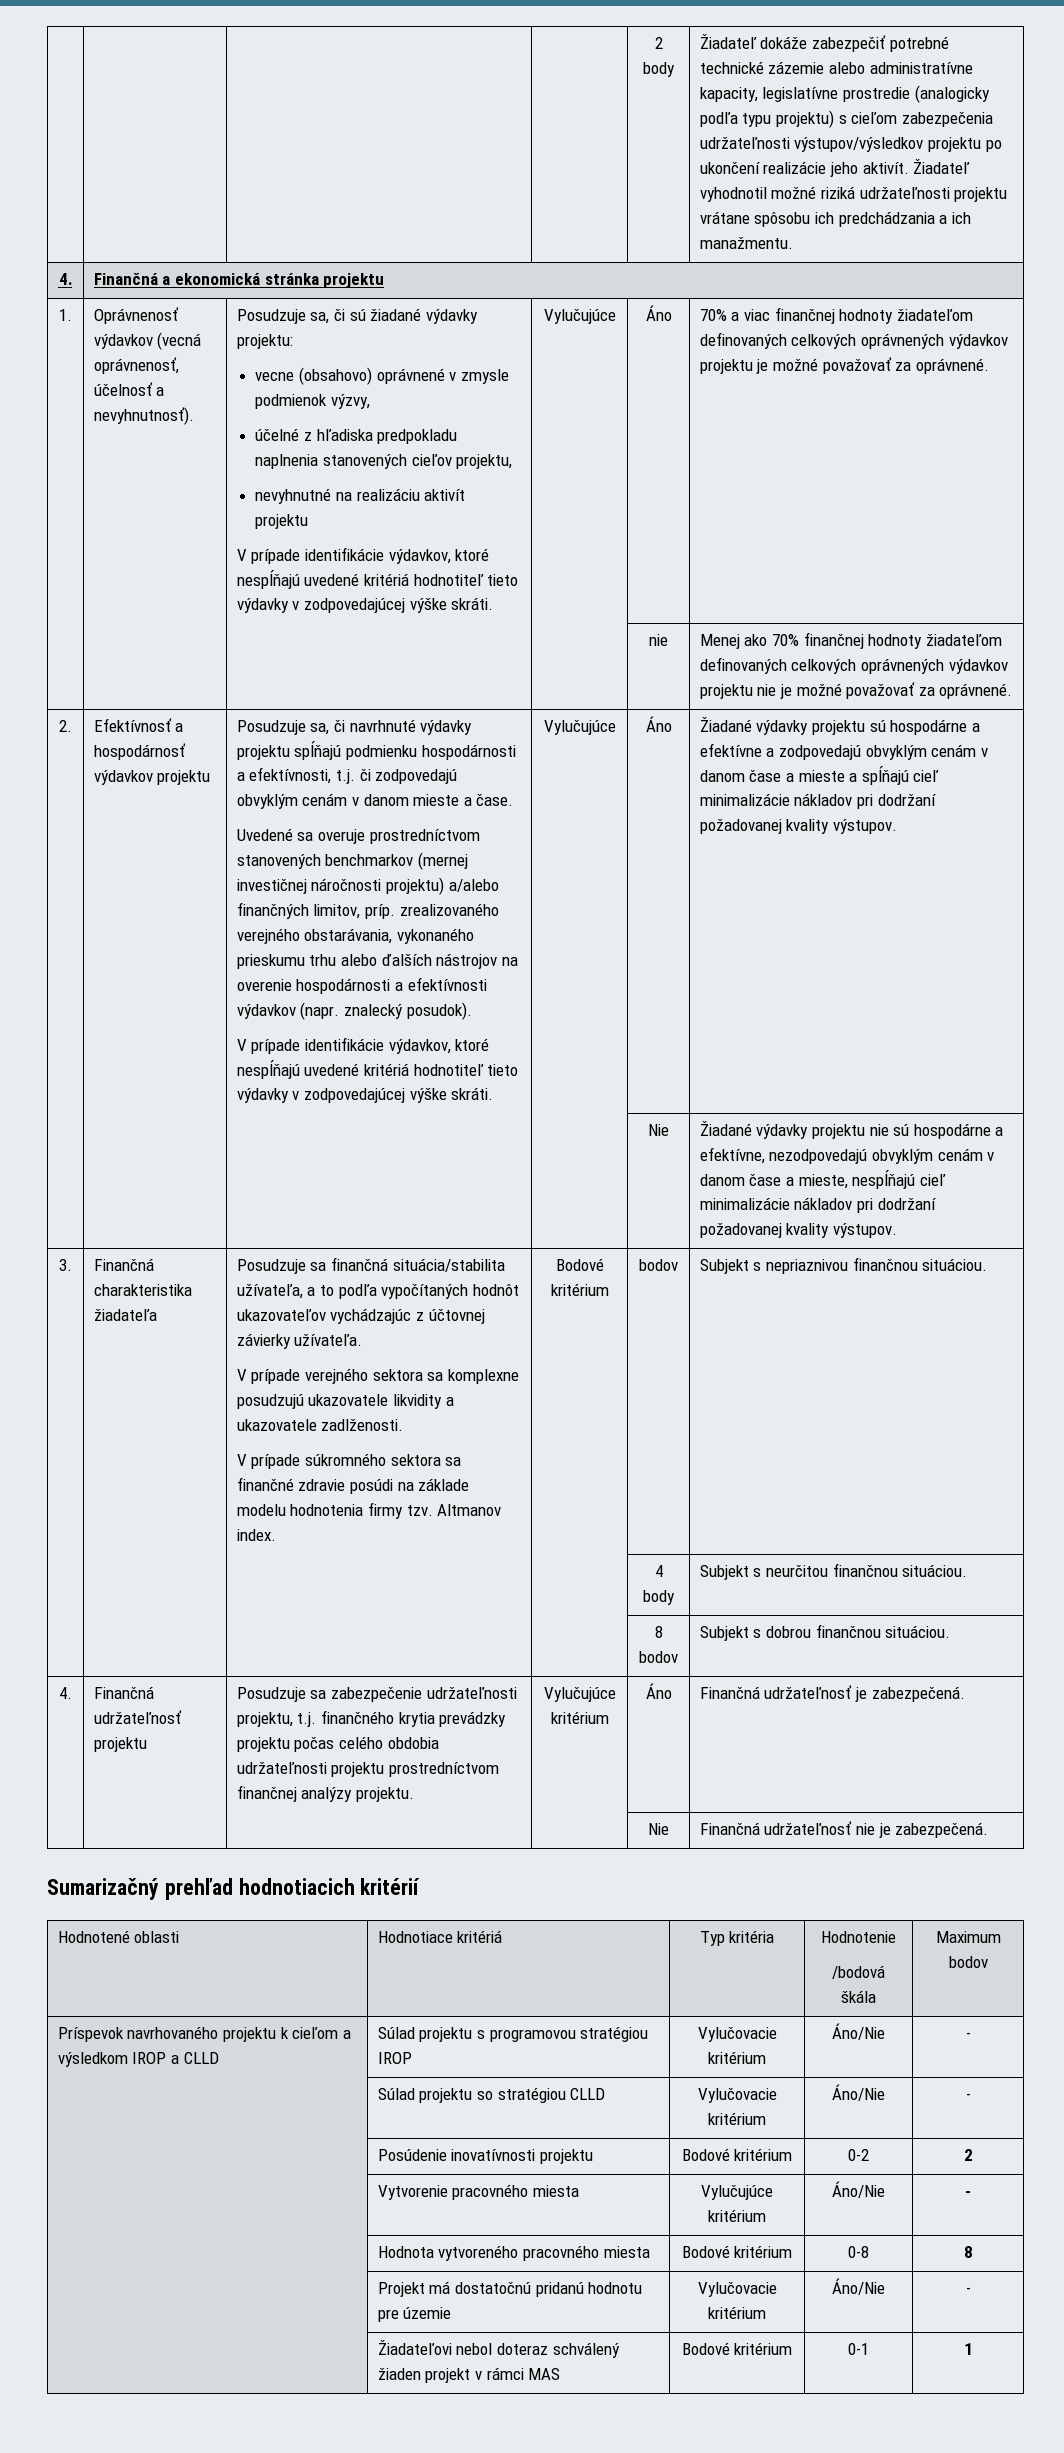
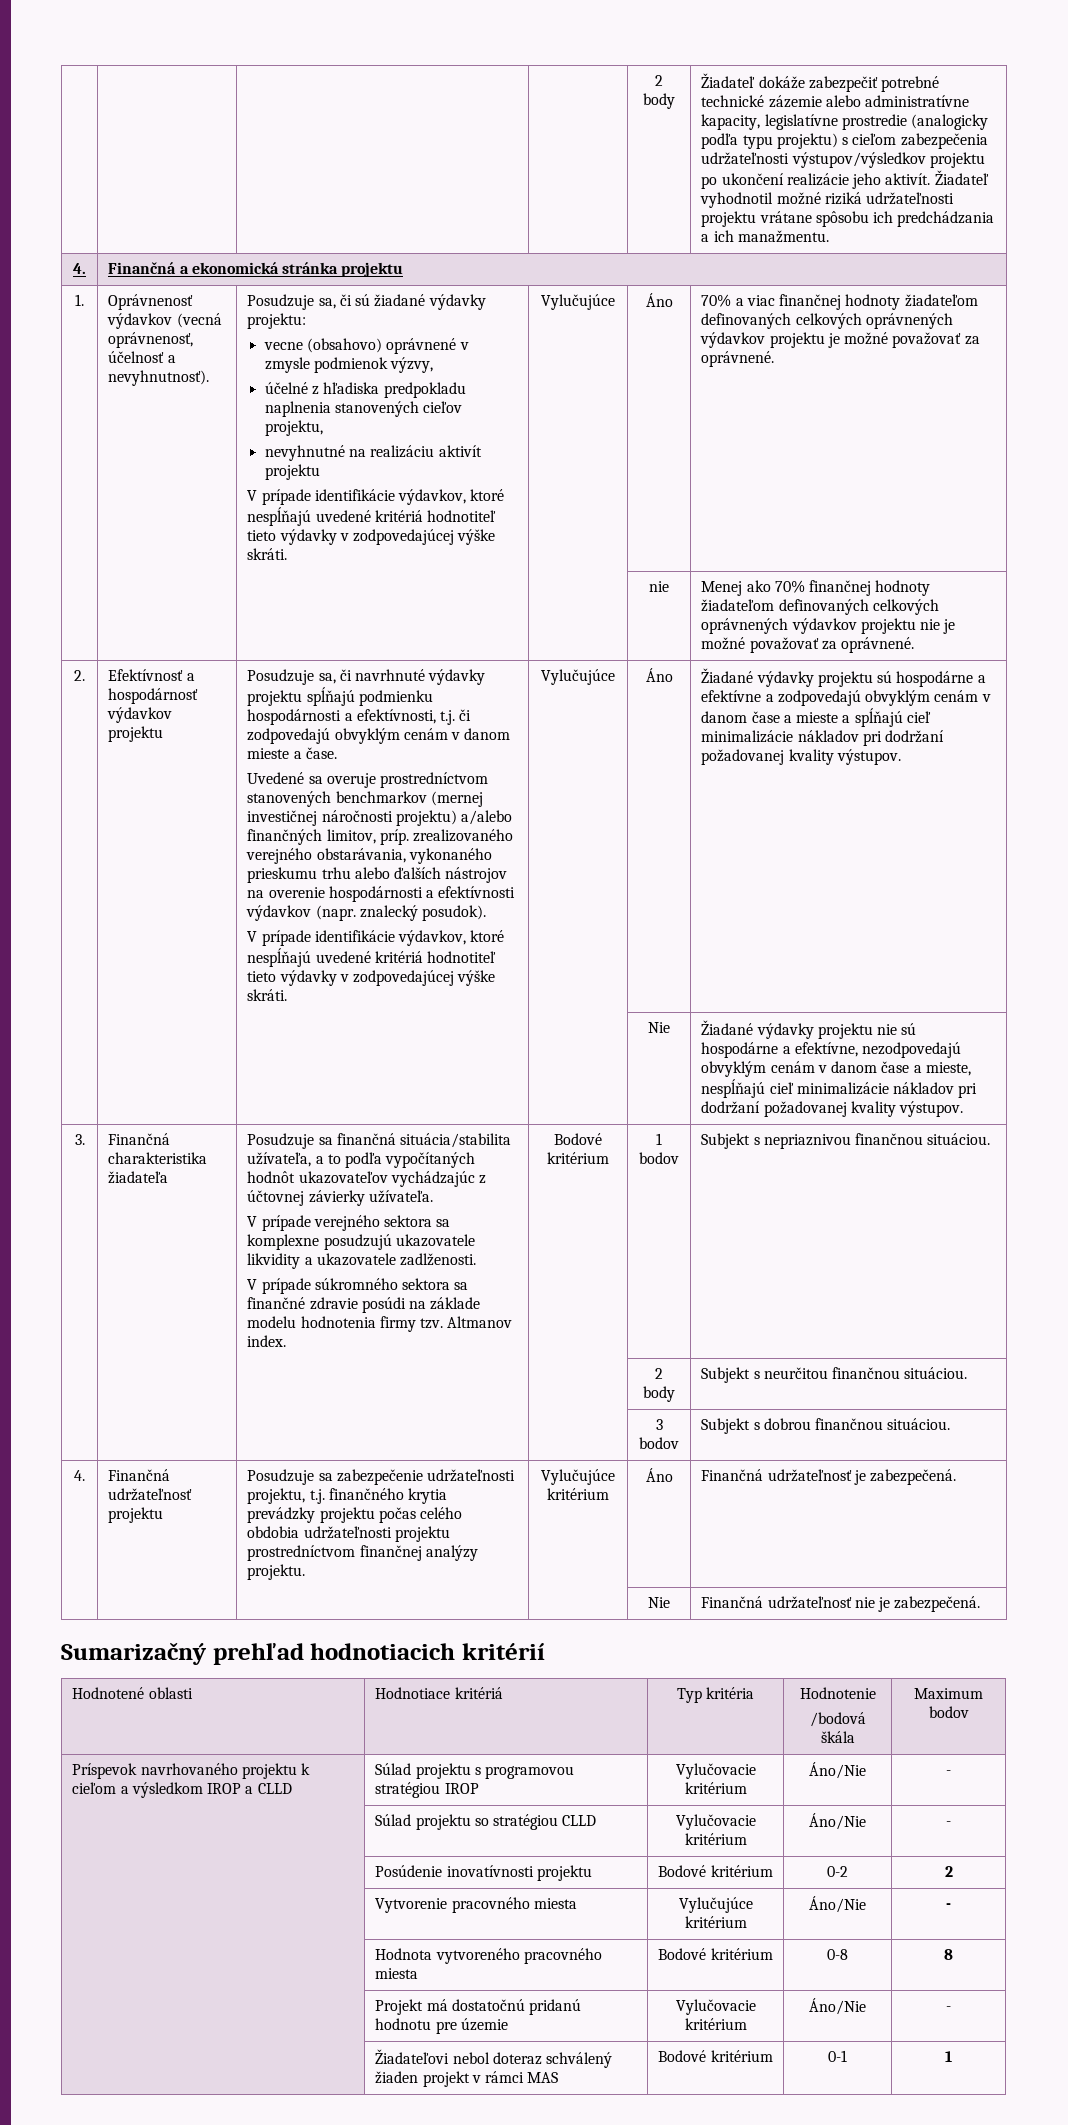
- Bodové kritérium | bodov
+ Bodové kritérium | 1 bodov
- | | | | 4 body | Subjekt s neurčitou finančnou situáciou.
+ | | | | 2 body | Subjekt s neurčitou finančnou situáciou.
- | | | | 8 bodov | Subjekt s dobrou finančnou situáciou.
+ | | | | 3 bodov | Subjekt s dobrou finančnou situáciou.

